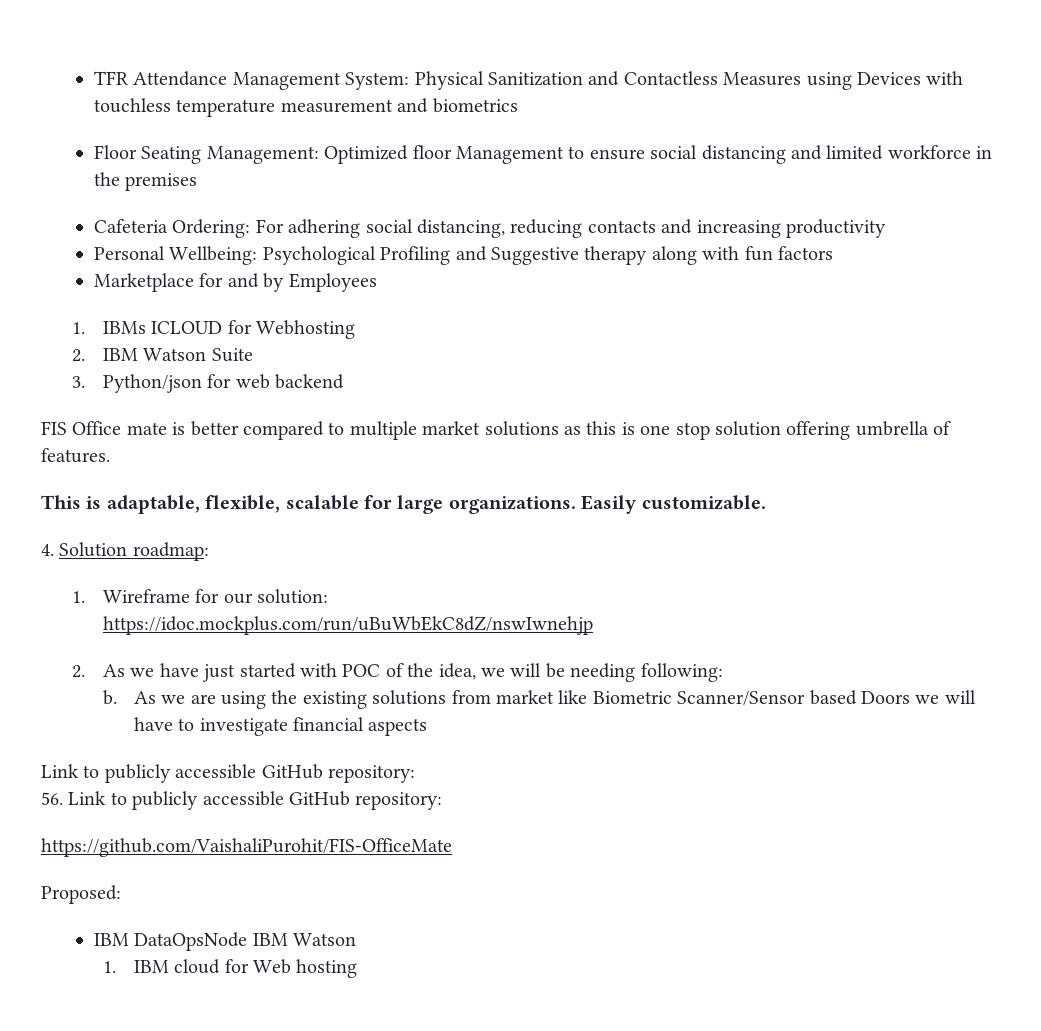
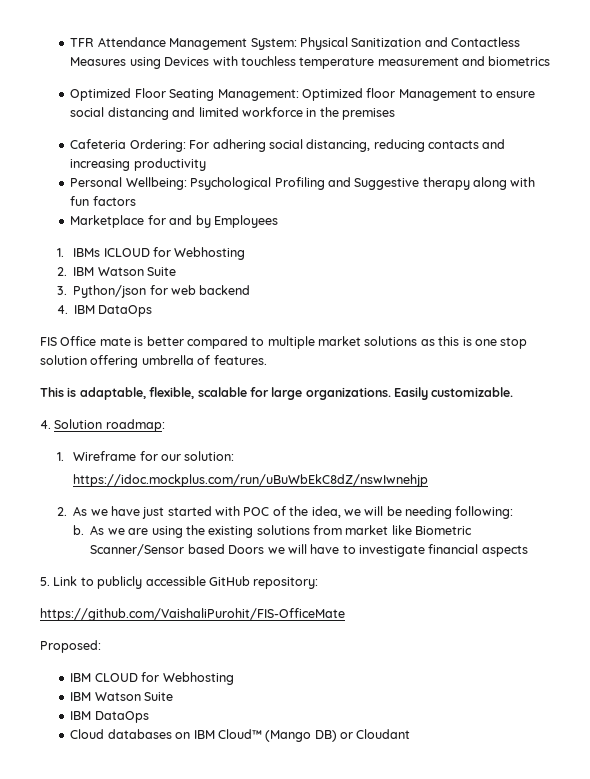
- Floor Seating Management: Optimized floor Management to ensure social distancing and limited workforce in the premises
+ Optimized Floor Seating Management: Optimized floor Management to ensure social distancing and limited workforce in the premises
+ 4. IBM DataOps
  As we are using the existing solutions from market like Biometric Scanner/Sensor based Doors we will have to investigate financial aspects
- Link to publicly accessible GitHub repository:
- 56. Link to publicly accessible GitHub repository:
+ 5. Link to publicly accessible GitHub repository:
- IBM DataOpsNode IBM Watson
- 1. IBM cloud for Web hosting
+ IBM CLOUD for Webhosting
+ IBM Watson Suite
+ IBM DataOps
+ Cloud databases on IBM Cloud™ (Mango DB) or Cloudant

